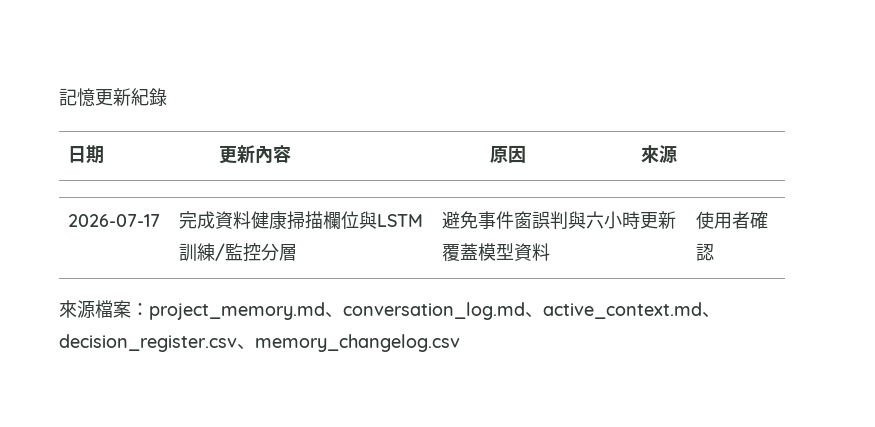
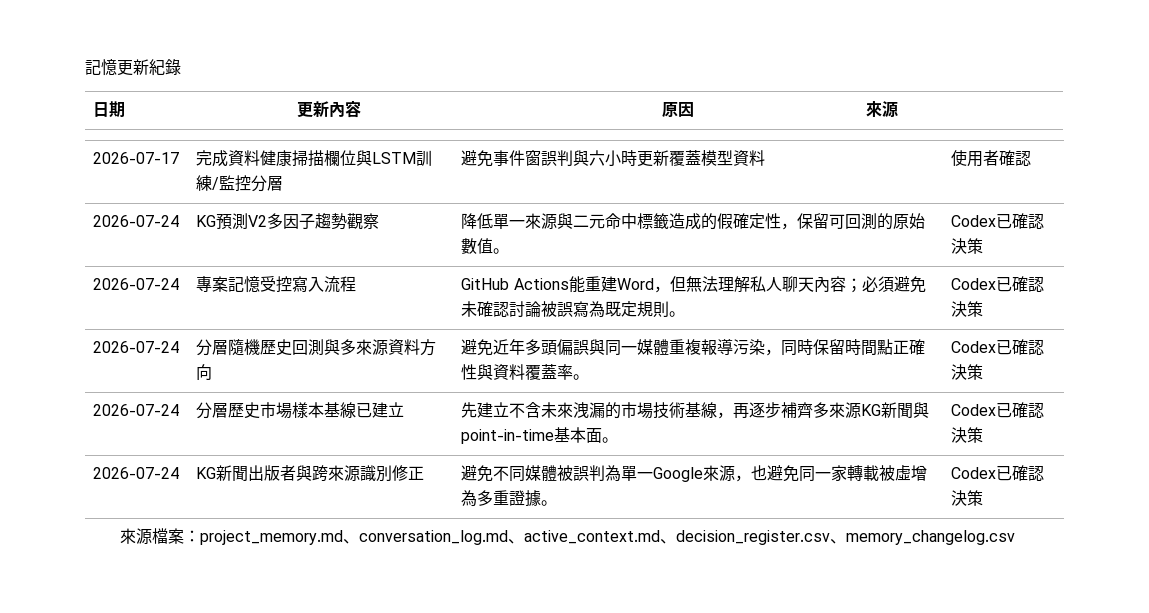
+ 2026-07-24 | KG預測V2多因子趨勢觀察 | 降低單一來源與二元命中標籤造成的假確定性，保留可回測的原始數值。 | Codex已確認決策
+ 2026-07-24 | 專案記憶受控寫入流程 | GitHub Actions能重建Word，但無法理解私人聊天內容；必須避免未確認討論被誤寫為既定規則。 | Codex已確認決策
+ 2026-07-24 | 分層隨機歷史回測與多來源資料方向 | 避免近年多頭偏誤與同一媒體重複報導污染，同時保留時間點正確性與資料覆蓋率。 | Codex已確認決策
+ 2026-07-24 | 分層歷史市場樣本基線已建立 | 先建立不含未來洩漏的市場技術基線，再逐步補齊多來源KG新聞與point-in-time基本面。 | Codex已確認決策
+ 2026-07-24 | KG新聞出版者與跨來源識別修正 | 避免不同媒體被誤判為單一Google來源，也避免同一家轉載被虛增為多重證據。 | Codex已確認決策

